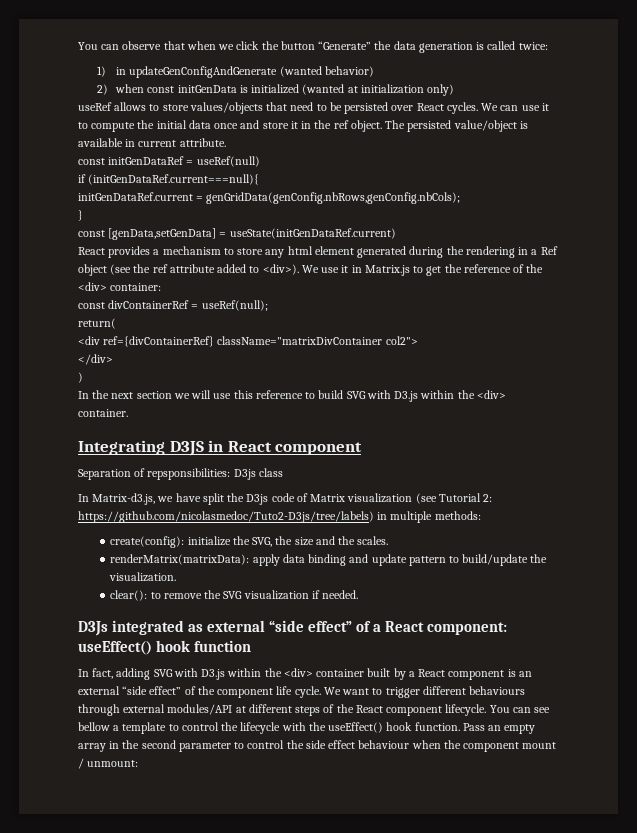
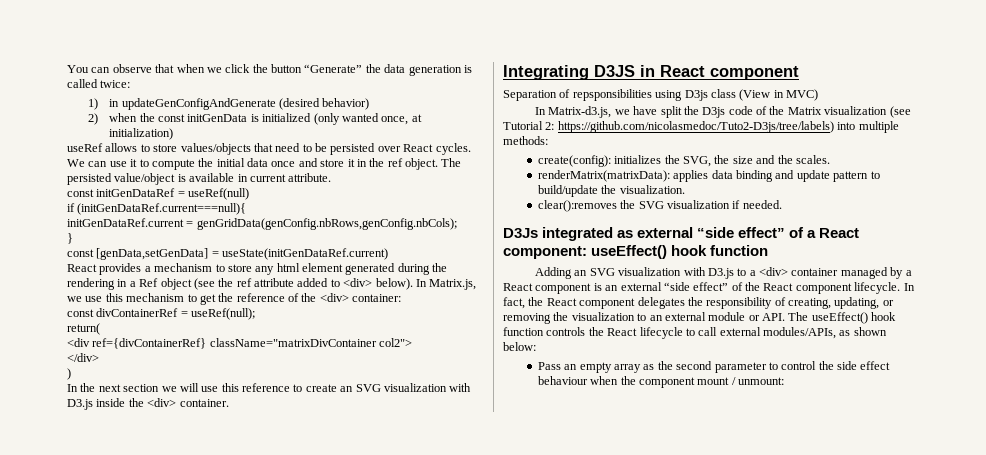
- 1) in updateGenConfigAndGenerate (wanted behavior)
+ 1) in updateGenConfigAndGenerate (desired behavior)
- 2) when const initGenData is initialized (wanted at initialization only)
+ 2) when the const initGenData is initialized (only wanted once, at initialization)
- React provides a mechanism to store any html element generated during the rendering in a Ref object (see the ref attribute added to <div>). We use it in Matrix.js to get the reference of the <div> container:
+ React provides a mechanism to store any html element generated during the rendering in a Ref object (see the ref attribute added to <div> below). In Matrix.js, we use this mechanism to get the reference of the <div> container:
- In the next section we will use this reference to build SVG with D3.js within the <div> container.
+ In the next section we will use this reference to create an SVG visualization with D3.js inside the <div> container.
- Separation of repsponsibilities: D3js class
+ Separation of repsponsibilities using D3js class (View in MVC)
- In Matrix-d3.js, we have split the D3js code of Matrix visualization (see Tutorial 2: https://github.com/nicolasmedoc/Tuto2-D3js/tree/labels) in multiple methods:
+ In Matrix-d3.js, we have split the D3js code of the Matrix visualization (see Tutorial 2: https://github.com/nicolasmedoc/Tuto2-D3js/tree/labels) into multiple methods:
- create(config): initialize the SVG, the size and the scales.
+ create(config): initializes the SVG, the size and the scales.
- renderMatrix(matrixData): apply data binding and update pattern to build/update the visualization.
+ renderMatrix(matrixData): applies data binding and update pattern to build/update the visualization.
- clear(): to remove the SVG visualization if needed.
+ clear():removes the SVG visualization if needed.
- In fact, adding SVG with D3.js within the <div> container built by a React component is an external “side effect” of the component life cycle. We want to trigger different behaviours through external modules/API at different steps of the React component lifecycle. You can see bellow a template to control the lifecycle with the useEffect() hook function. Pass an empty array in the second parameter to control the side effect behaviour when the component mount / unmount:
+ Adding an SVG visualization with D3.js to a <div> container managed by a React component is an external “side effect” of the React component lifecycle. In fact, the React component delegates the responsibility of creating, updating, or removing the visualization to an external module or API. The useEffect() hook function controls the React lifecycle to call external modules/APIs, as shown below:
+ Pass an empty array as the second parameter to control the side effect behaviour when the component mount / unmount:

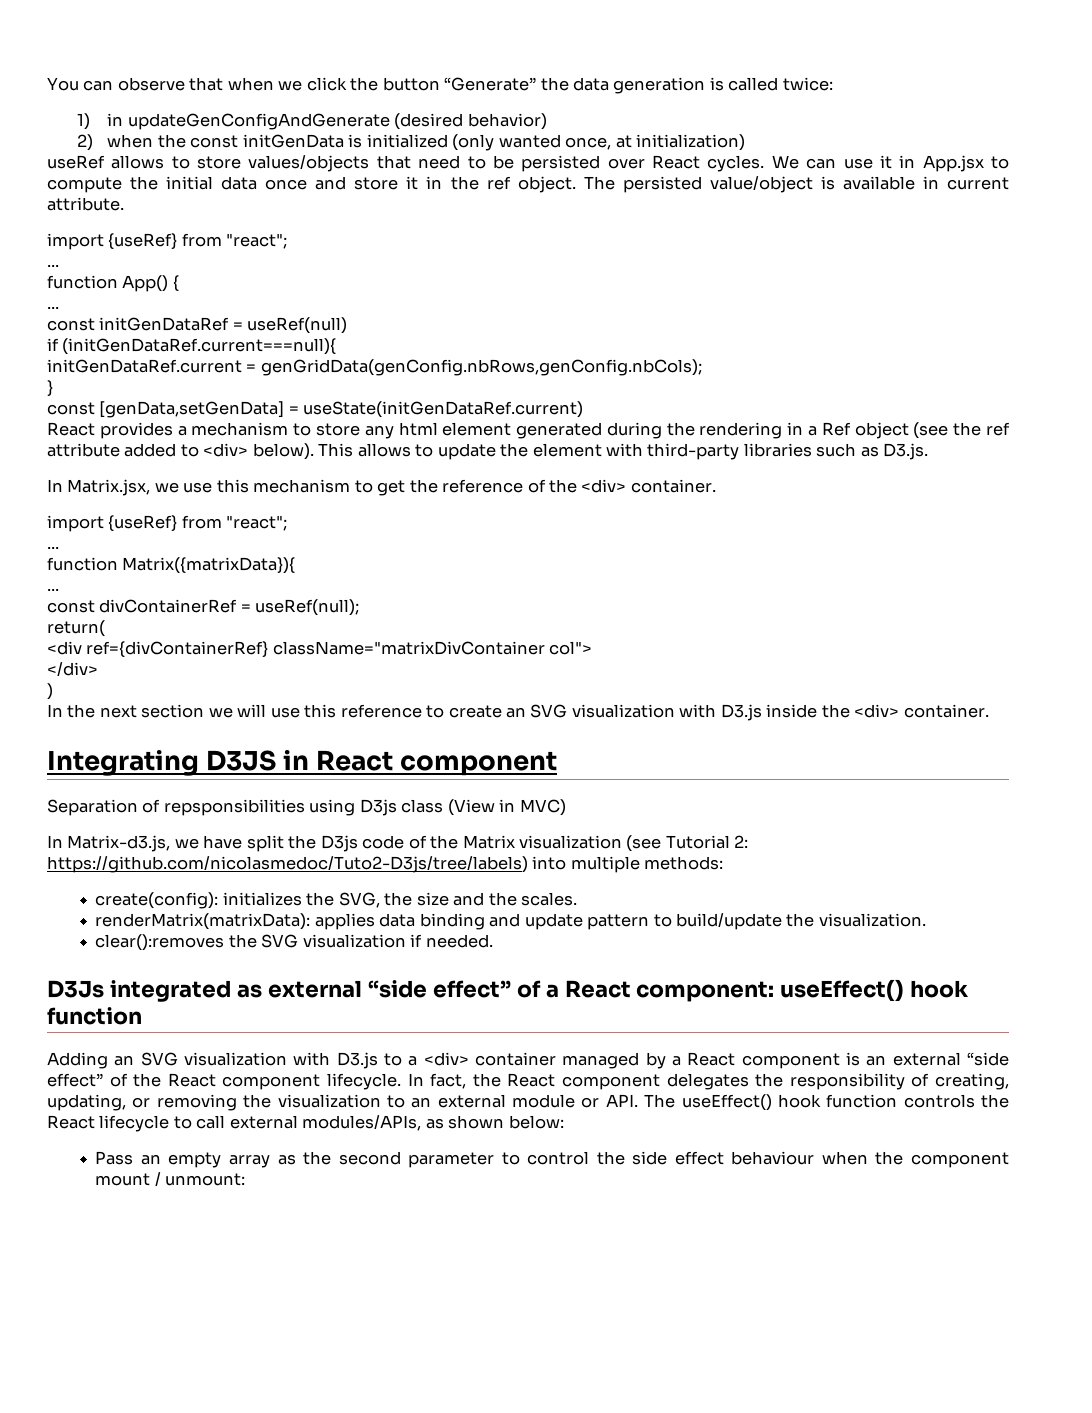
- We can use it to compute the initial data once and store it in the ref object.
+ We can use it in App.jsx to compute the initial data once and store it in the ref object.
  The persisted value/object is available in current attribute.
+ import {useRef} from "react";
+ ...
+ function App() {
+ ...
- In Matrix.js, we use this mechanism to get the reference of the <div> container:
+ This allows to update the element with third-party libraries such as D3.js.
+ In Matrix.jsx, we use this mechanism to get the reference of the <div> container.
+ import {useRef} from "react";
+ ...
+ function Matrix({matrixData}){
+ ...
- <div ref={divContainerRef} className="matrixDivContainer col2">
+ <div ref={divContainerRef} className="matrixDivContainer col">

